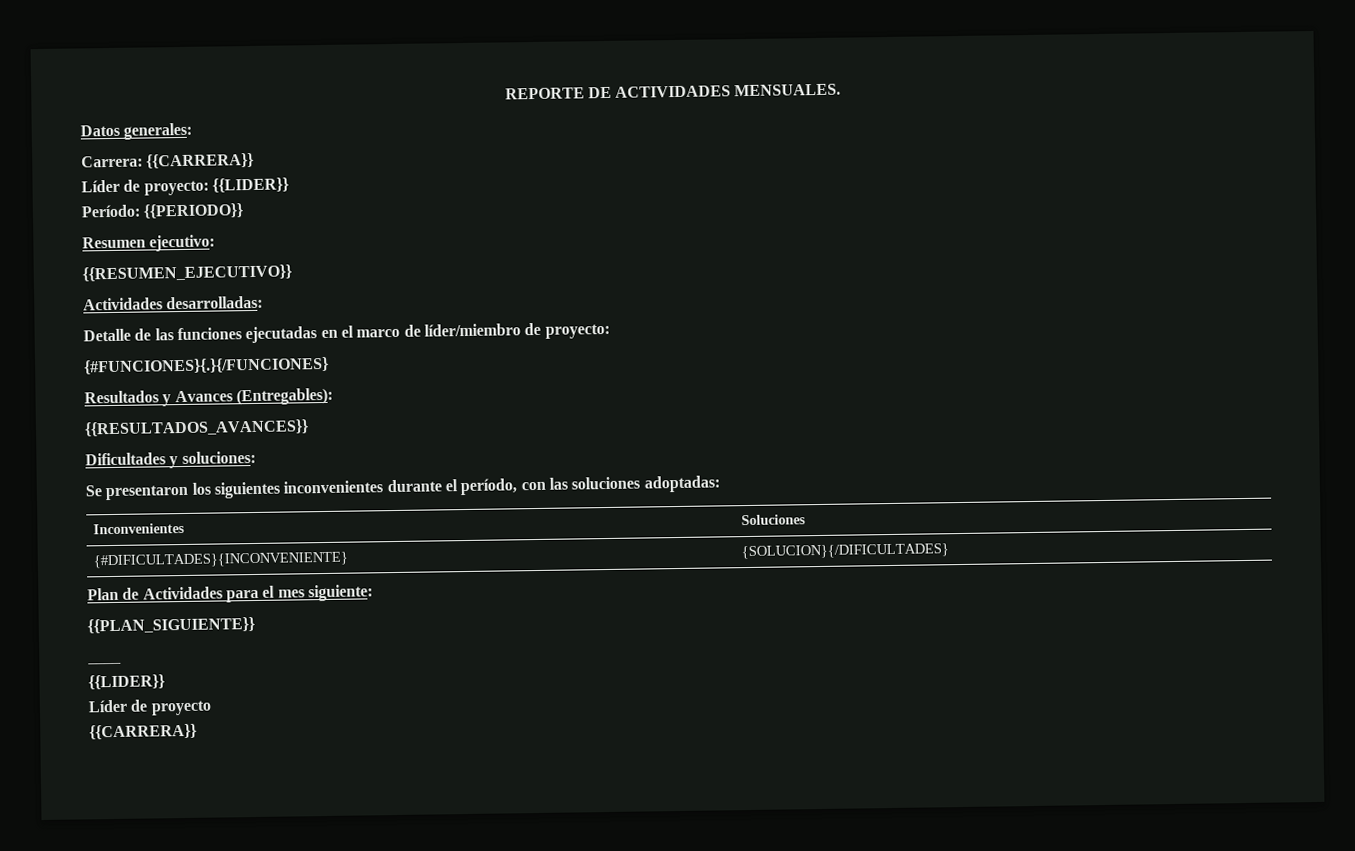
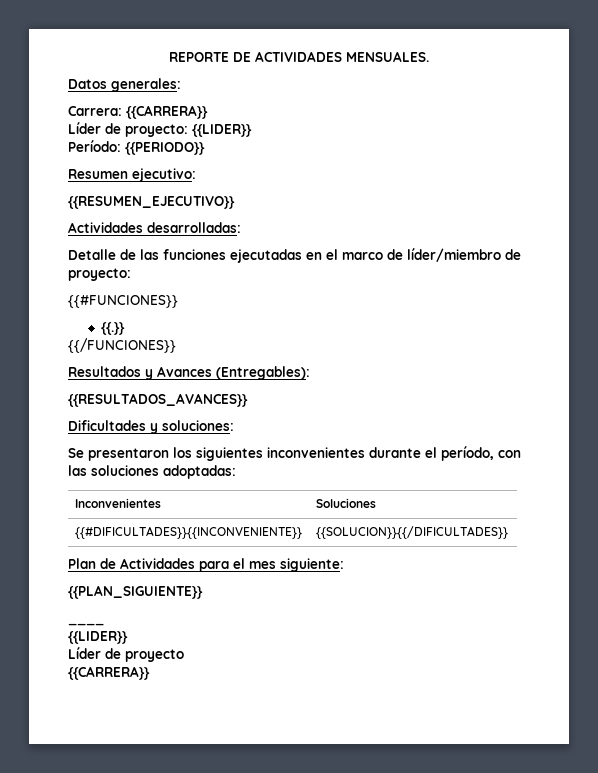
- {#FUNCIONES}{.}{/FUNCIONES}
+ {{#FUNCIONES}}
+ {{.}}
+ {{/FUNCIONES}}
- {#DIFICULTADES}{INCONVENIENTE} | {SOLUCION}{/DIFICULTADES}
+ {{#DIFICULTADES}}{{INCONVENIENTE}} | {{SOLUCION}}{{/DIFICULTADES}}

